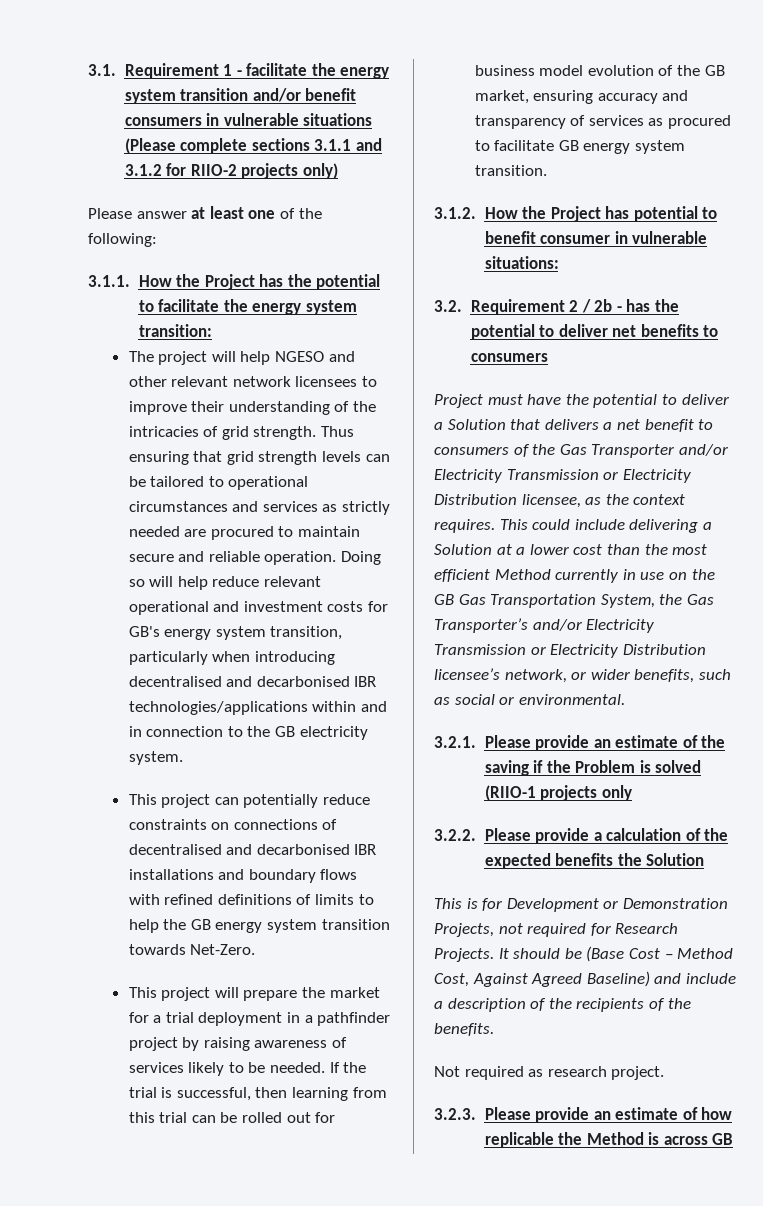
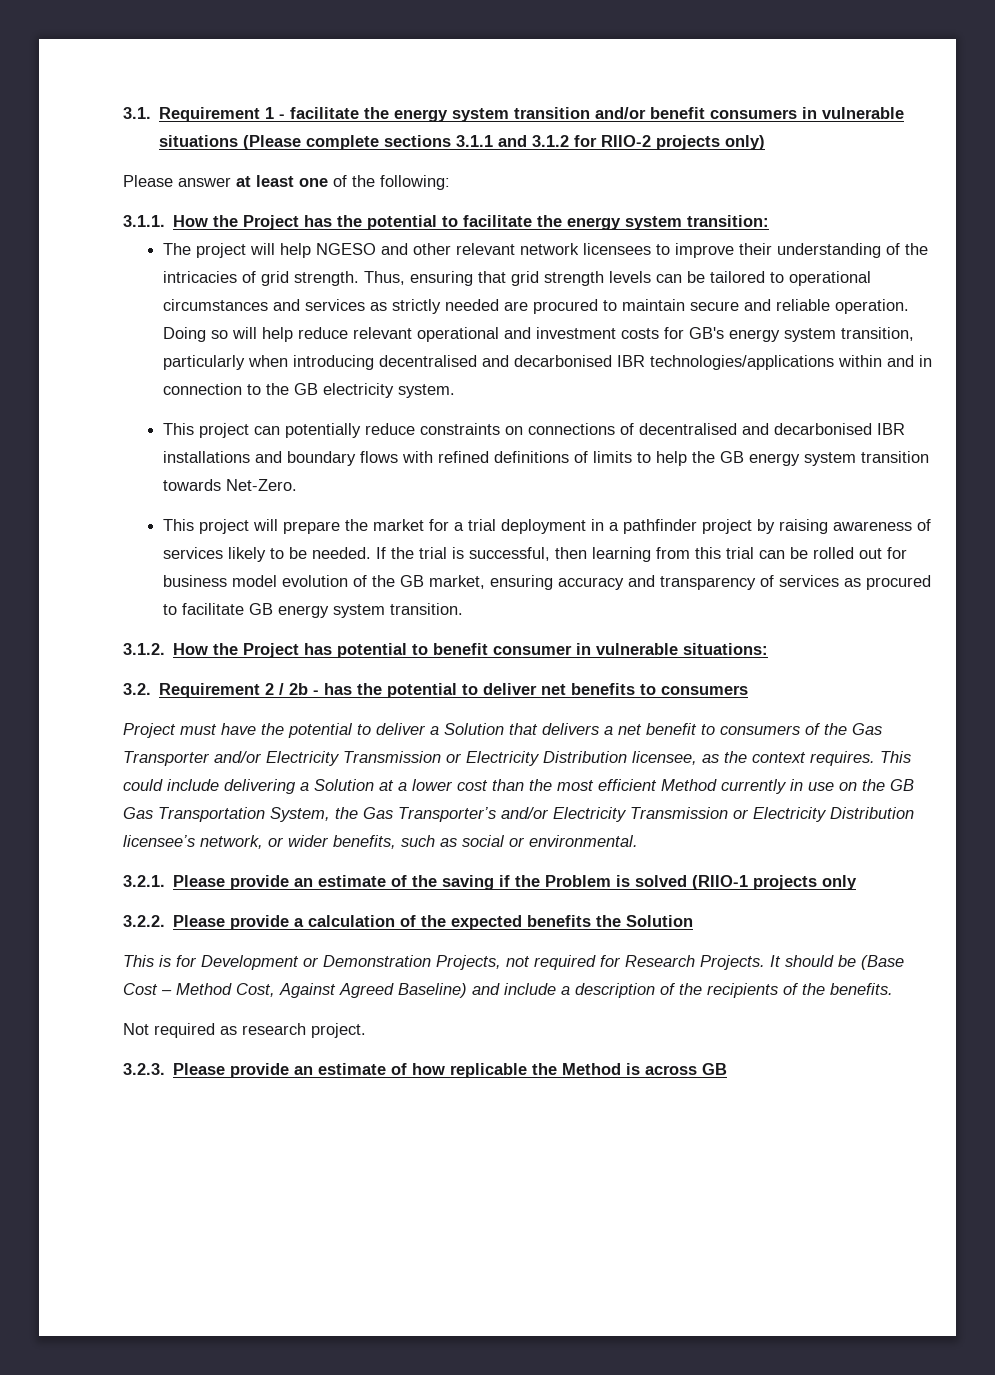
- Thus ensuring that grid strength levels can be tailored to operational circumstances and services as strictly needed are procured to maintain secure and reliable operation.
+ Thus, ensuring that grid strength levels can be tailored to operational circumstances and services as strictly needed are procured to maintain secure and reliable operation.

